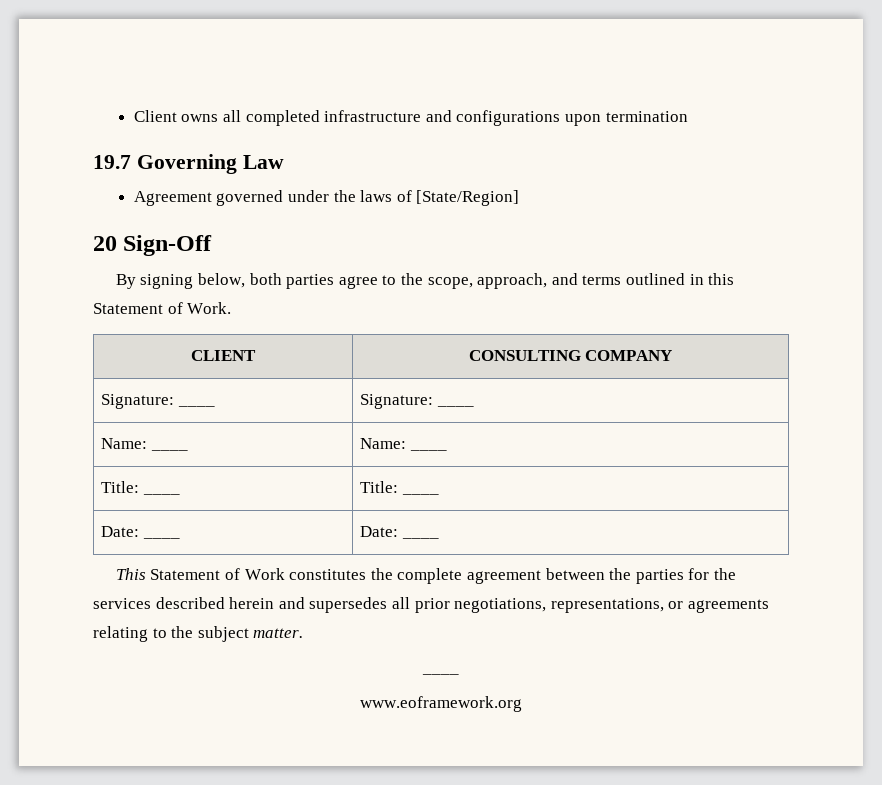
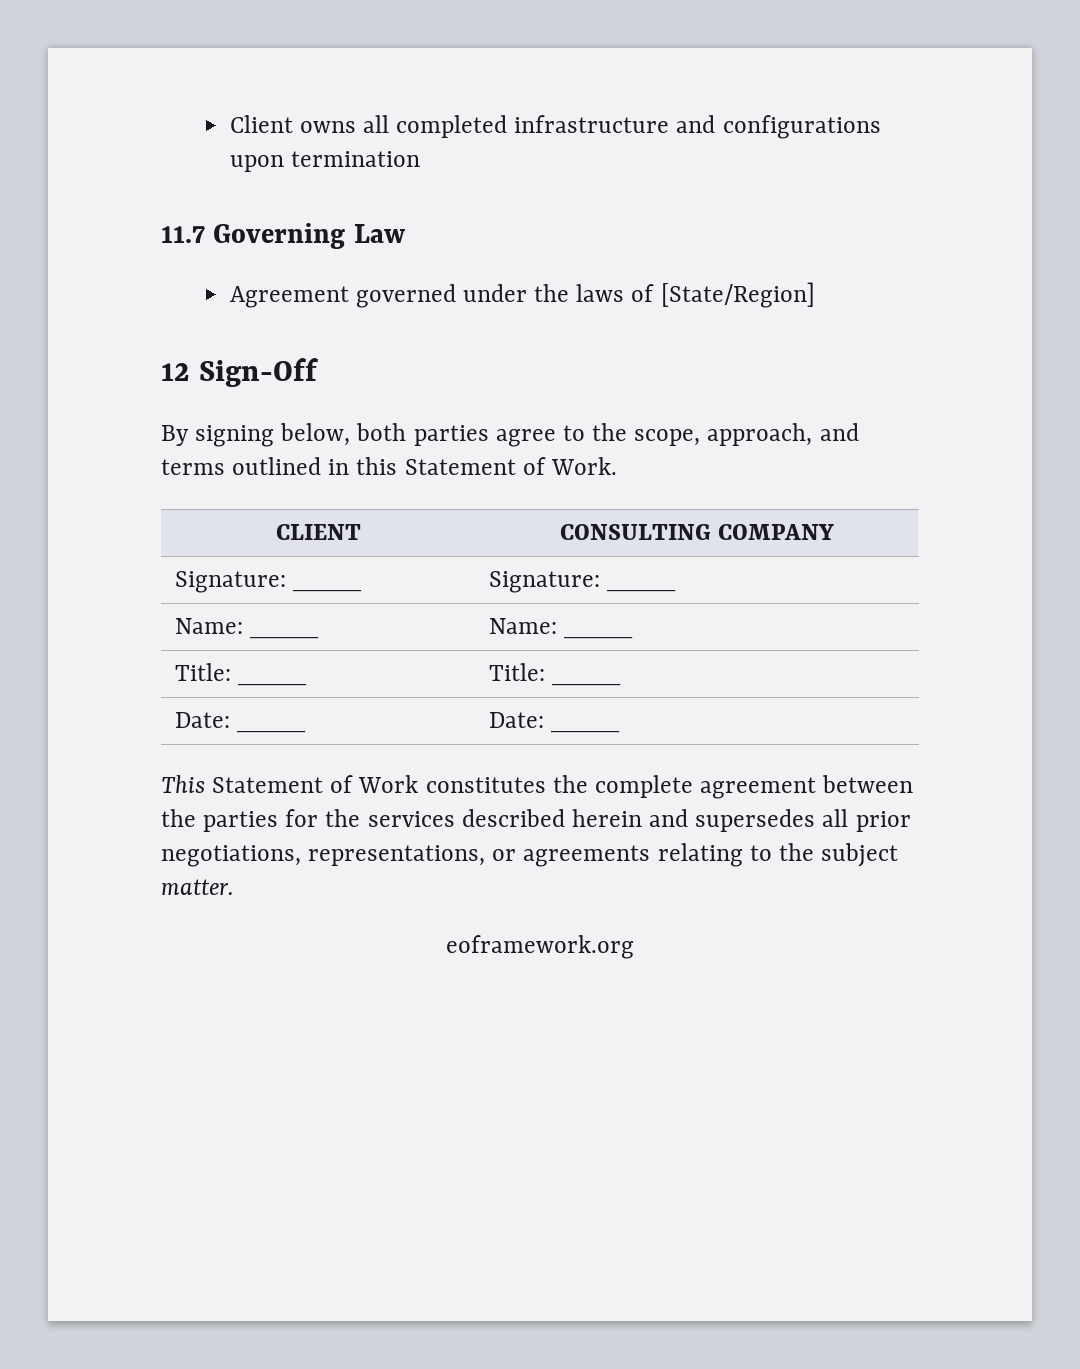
- 19.7 Governing Law
+ 11.7 Governing Law
- 20 Sign-Off
+ 12 Sign-Off
  This Statement of Work constitutes the complete agreement between the parties for the services described herein and supersedes all prior negotiations, representations, or agreements relating to the subject matter.
- ____
- www.eoframework.org
+ eoframework.org

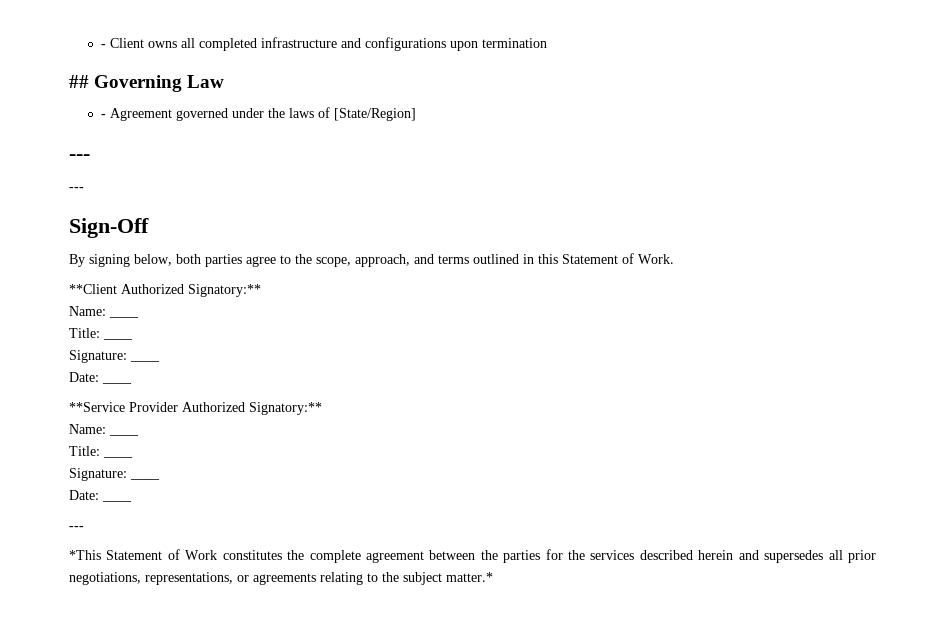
- Client owns all completed infrastructure and configurations upon termination
+ - Client owns all completed infrastructure and configurations upon termination
- 11.7 Governing Law
+ ## Governing Law
- Agreement governed under the laws of [State/Region]
- 12 Sign-Off
+ - Agreement governed under the laws of [State/Region]
+ ---
+ ---
+ Sign-Off
- CLIENT | CONSULTING COMPANY
- Signature: ____ | Signature: ____
- Name: ____ | Name: ____
- Title: ____ | Title: ____
- Date: ____ | Date: ____
- This Statement of Work constitutes the complete agreement between the parties for the services described herein and supersedes all prior negotiations, representations, or agreements relating to the subject matter.
- eoframework.org
+ **Client Authorized Signatory:**
+ Name: ____
+ Title: ____
+ Signature: ____
+ Date: ____
+ **Service Provider Authorized Signatory:**
+ Name: ____
+ Title: ____
+ Signature: ____
+ Date: ____
+ ---
+ *This Statement of Work constitutes the complete agreement between the parties for the services described herein and supersedes all prior negotiations, representations, or agreements relating to the subject matter.*

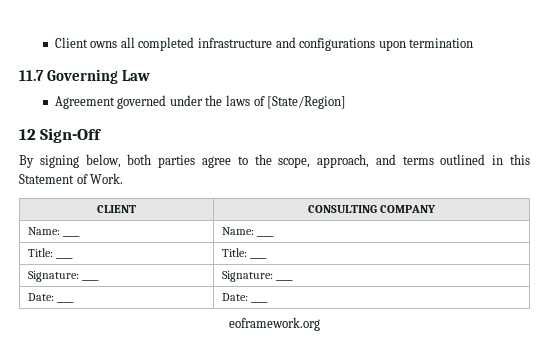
- - Client owns all completed infrastructure and configurations upon termination
+ Client owns all completed infrastructure and configurations upon termination
- ## Governing Law
+ 11.7 Governing Law
- - Agreement governed under the laws of [State/Region]
- ---
- ---
- Sign-Off
+ Agreement governed under the laws of [State/Region]
+ 12 Sign-Off
- **Client Authorized Signatory:**
- Name: ____
- Title: ____
- Signature: ____
- Date: ____
- **Service Provider Authorized Signatory:**
- Name: ____
- Title: ____
- Signature: ____
- Date: ____
- ---
- *This Statement of Work constitutes the complete agreement between the parties for the services described herein and supersedes all prior negotiations, representations, or agreements relating to the subject matter.*
+ CLIENT | CONSULTING COMPANY
+ Name: ____ | Name: ____
+ Title: ____ | Title: ____
+ Signature: ____ | Signature: ____
+ Date: ____ | Date: ____
+ eoframework.org

